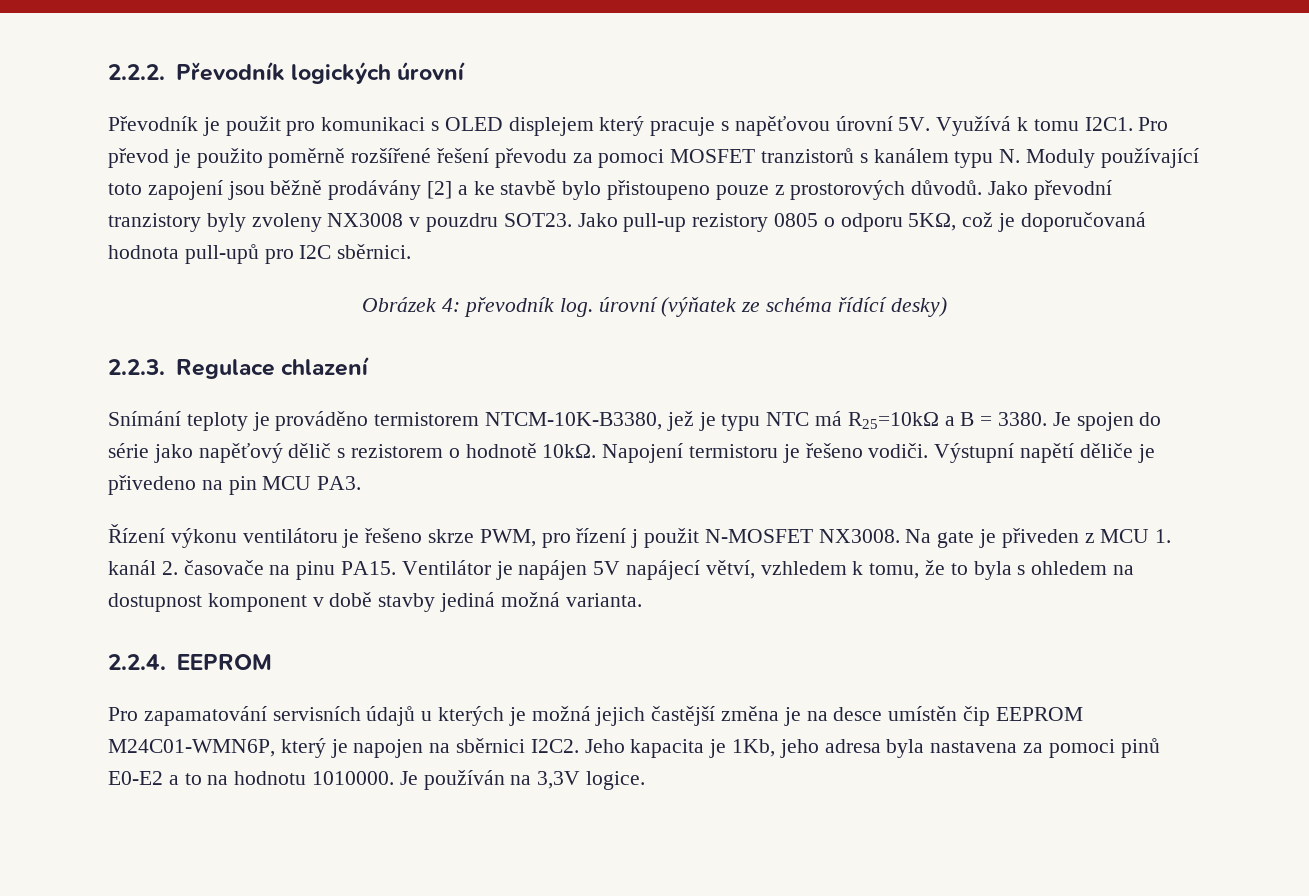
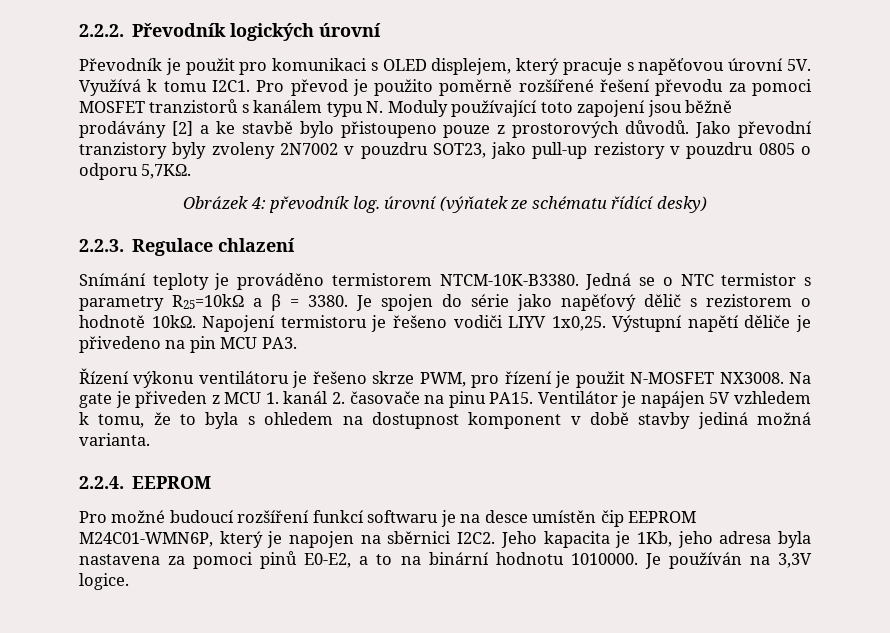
- Převodník je použit pro komunikaci s OLED displejem který pracuje s napěťovou úrovní 5V.
+ Převodník je použit pro komunikaci s OLED displejem, který pracuje s napěťovou úrovní 5V.
- Jako převodní tranzistory byly zvoleny NX3008 v pouzdru SOT23. Jako pull-up rezistory 0805 o odporu 5KΩ, což je doporučovaná hodnota pull-upů pro I2C sběrnici.
+ Jako převodní tranzistory byly zvoleny 2N7002 v pouzdru SOT23, jako pull-up rezistory v pouzdru 0805 o odporu 5,7KΩ.
- Obrázek 4: převodník log. úrovní (výňatek ze schéma řídící desky)
+ Obrázek 4: převodník log. úrovní (výňatek ze schématu řídící desky)
- Snímání teploty je prováděno termistorem NTCM-10K-B3380, jež je typu NTC má R25=10kΩ a B = 3380.
+ Snímání teploty je prováděno termistorem NTCM-10K-B3380. Jedná se o NTC termistor s parametry R25=10kΩ a β = 3380.
- Napojení termistoru je řešeno vodiči.
+ Napojení termistoru je řešeno vodiči LIYV 1x0,25.
- Řízení výkonu ventilátoru je řešeno skrze PWM, pro řízení j použit N-MOSFET NX3008.
+ Řízení výkonu ventilátoru je řešeno skrze PWM, pro řízení je použit N-MOSFET NX3008.
- Ventilátor je napájen 5V napájecí větví, vzhledem k tomu, že to byla s ohledem na dostupnost komponent v době stavby jediná možná varianta.
+ Ventilátor je napájen 5V vzhledem k tomu, že to byla s ohledem na dostupnost komponent v době stavby jediná možná varianta.
- Pro zapamatování servisních údajů u kterých je možná jejich častější změna je na desce umístěn čip EEPROM M24C01-WMN6P, který je napojen na sběrnici I2C2.
+ Pro možné budoucí rozšíření funkcí softwaru je na desce umístěn čip EEPROM M24C01-WMN6P, který je napojen na sběrnici I2C2.
- Jeho kapacita je 1Kb, jeho adresa byla nastavena za pomoci pinů E0-E2 a to na hodnotu 1010000.
+ Jeho kapacita je 1Kb, jeho adresa byla nastavena za pomoci pinů E0-E2, a to na binární hodnotu 1010000.

